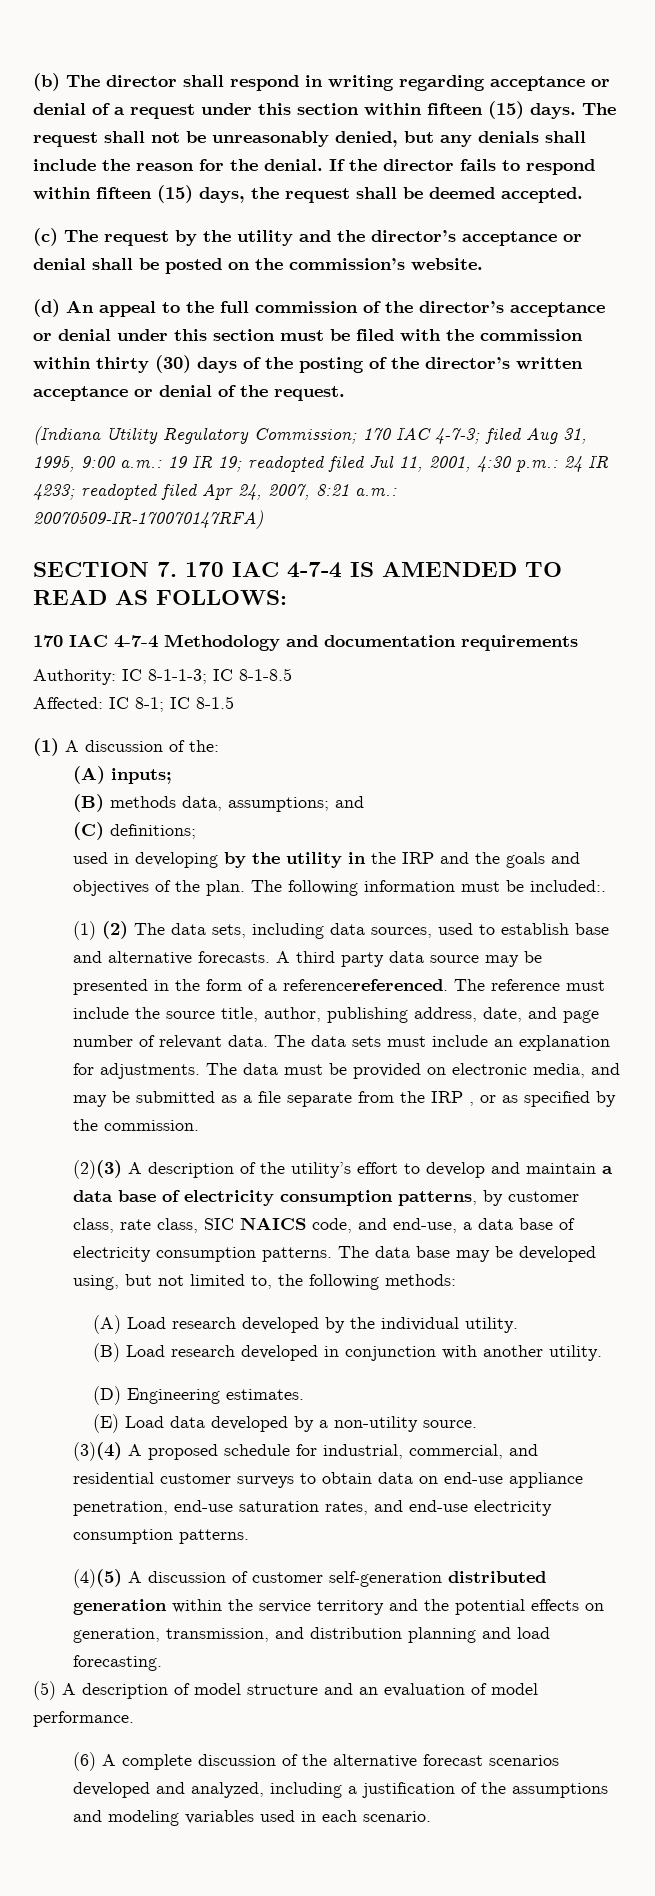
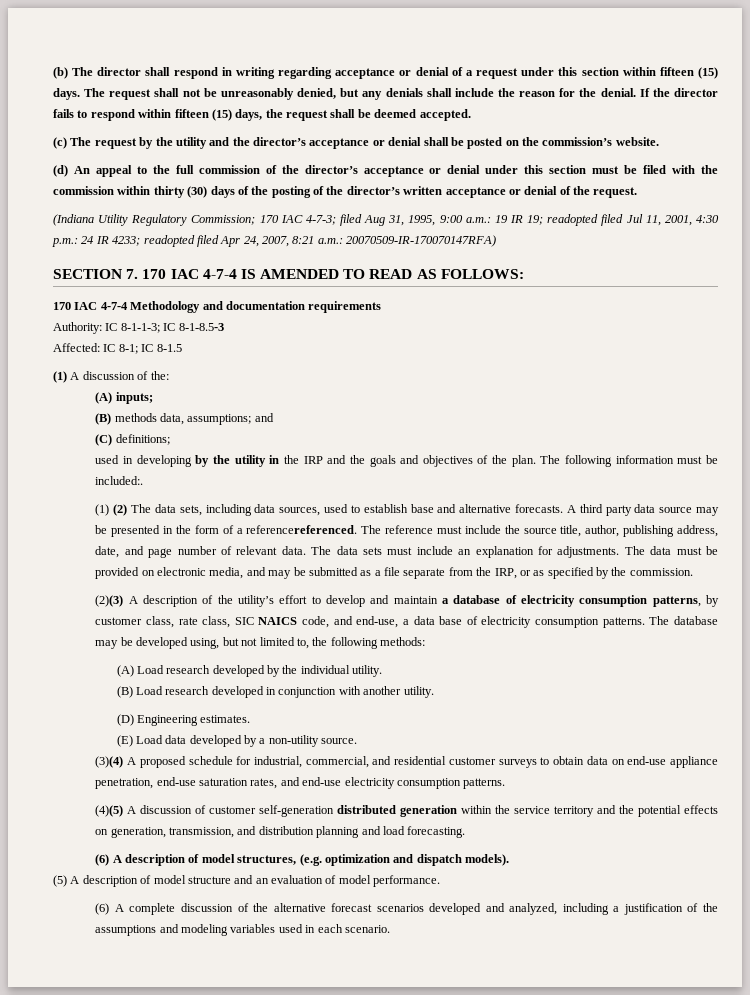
- Authority: IC 8-1-1-3; IC 8-1-8.5
+ Authority: IC 8-1-1-3; IC 8-1-8.5-3
- The data must be provided on electronic media, and may be submitted as a file separate from the IRP , or as specified by the commission.
+ The data must be provided on electronic media, and may be submitted as a file separate from the IRP, or as specified by the commission.
- (2)(3) A description of the utility’s effort to develop and maintain a data base of electricity consumption patterns, by customer class, rate class, SIC NAICS code, and end-use, a data base of electricity consumption patterns.
+ (2)(3) A description of the utility’s effort to develop and maintain a database of electricity consumption patterns, by customer class, rate class, SIC NAICS code, and end-use, a data base of electricity consumption patterns.
- The data base may be developed using, but not limited to, the following methods:
+ The database may be developed using, but not limited to, the following methods:
+ (6) A description of model structures, (e.g. optimization and dispatch models).

